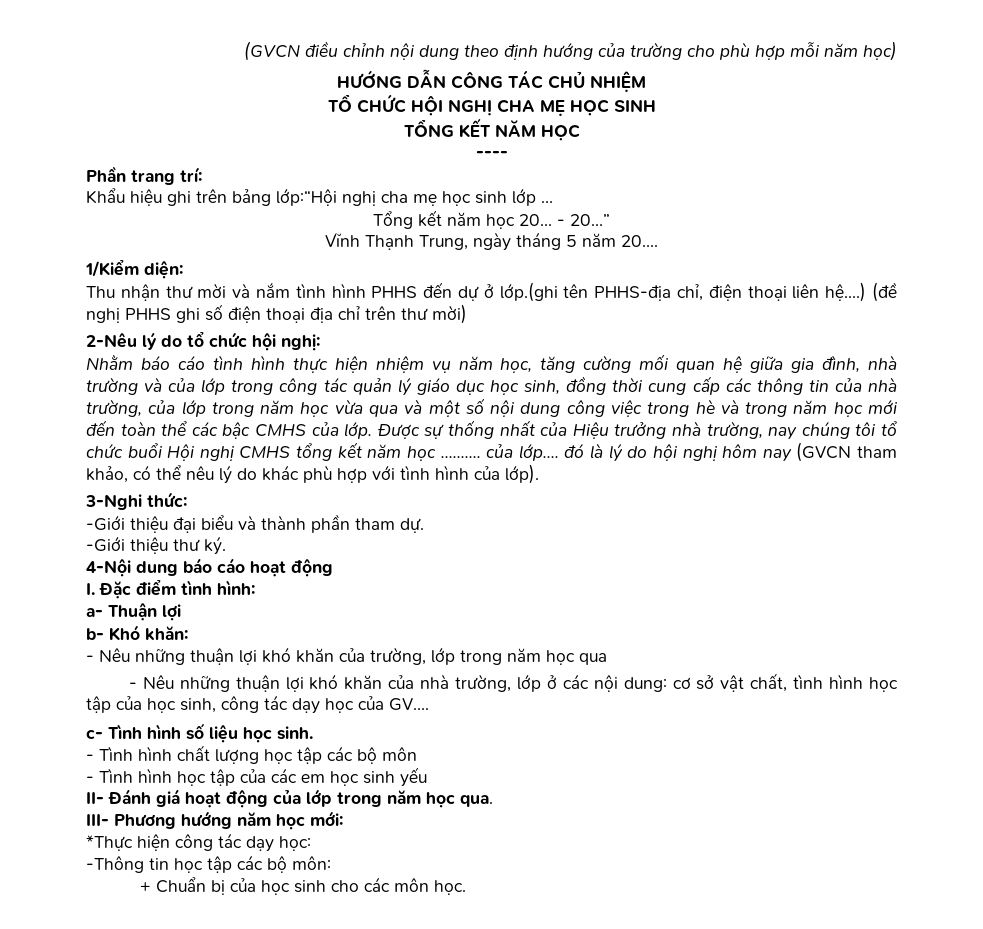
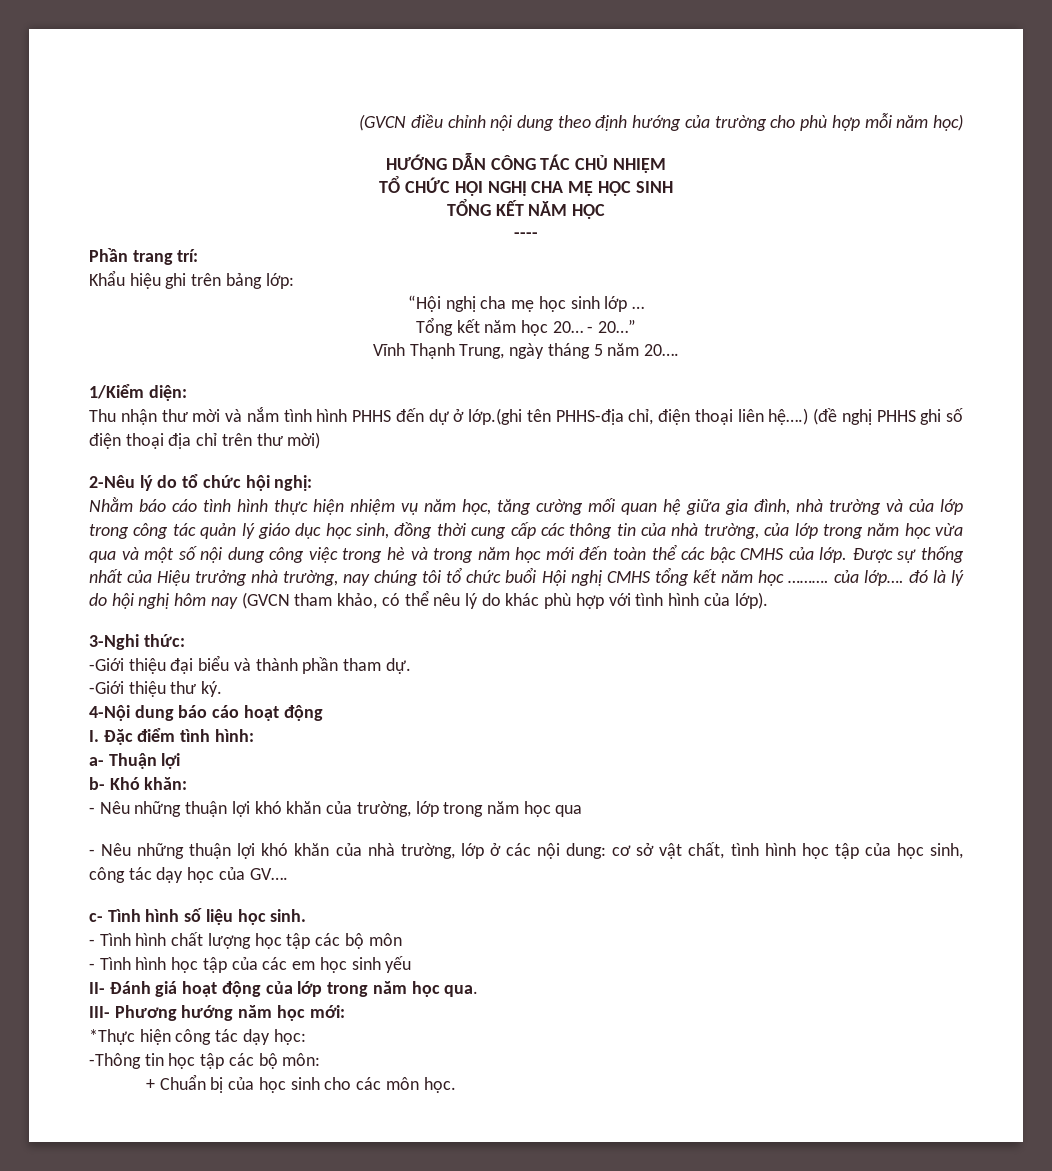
- Khẩu hiệu ghi trên bảng lớp:“Hội nghị cha mẹ học sinh lớp …
+ Khẩu hiệu ghi trên bảng lớp:
+ “Hội nghị cha mẹ học sinh lớp …

